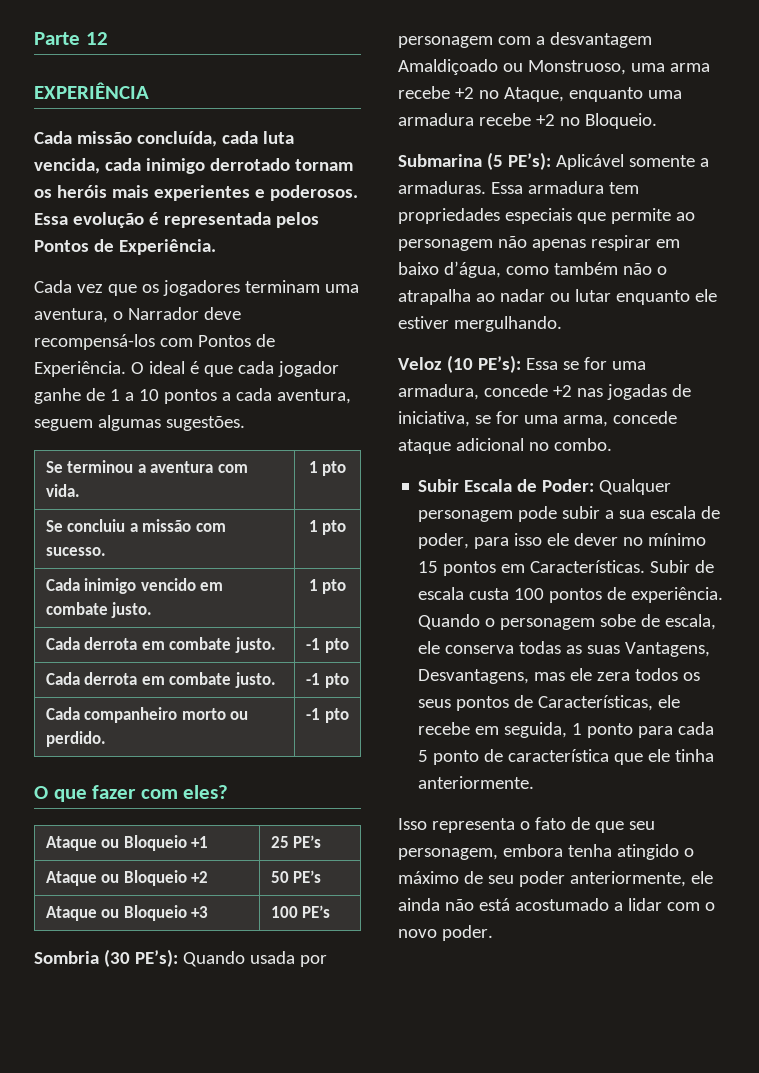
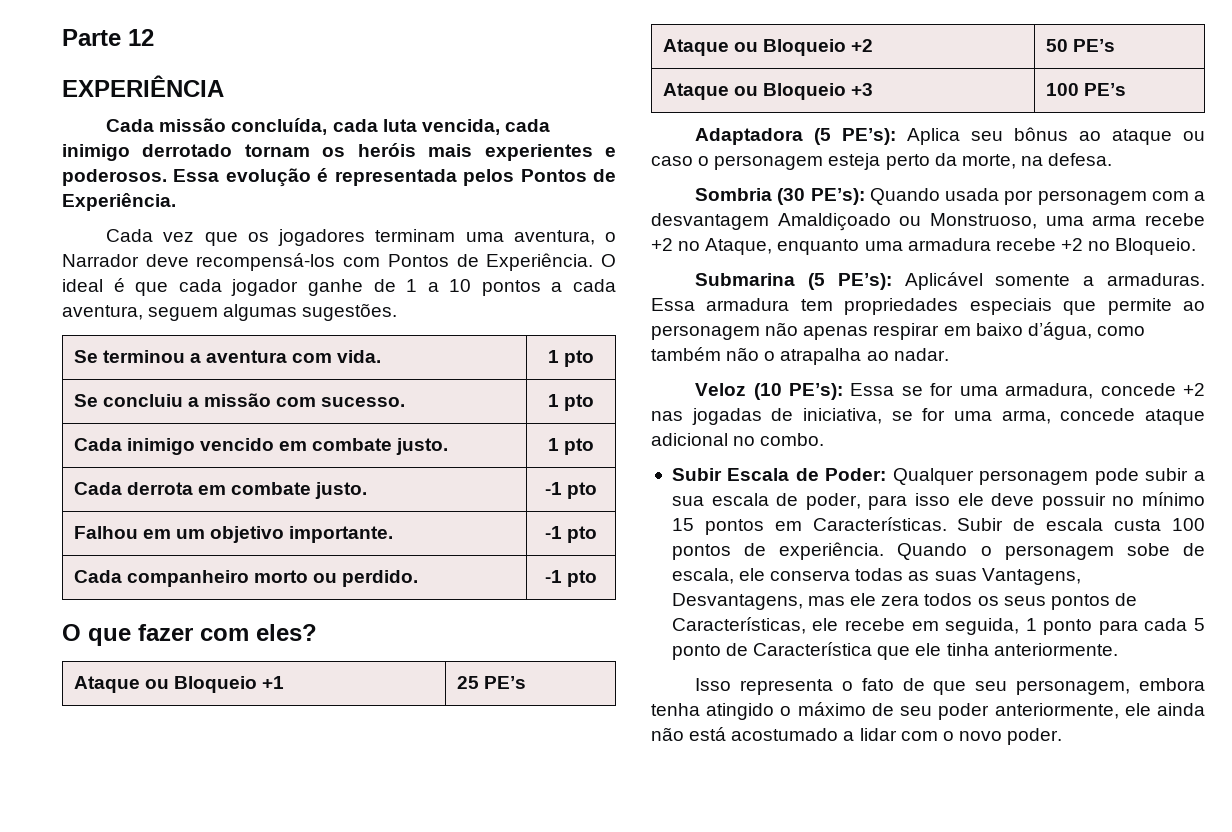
  Cada inimigo vencido em combate justo. | 1 pto
  Cada derrota em combate justo. | -1 pto
- Cada derrota em combate justo. | -1 pto
+ Falhou em um objetivo importante. | -1 pto
+ Adaptadora (5 PE’s): Aplica seu bônus ao ataque ou caso o personagem esteja perto da morte, na defesa.
- Essa armadura tem propriedades especiais que permite ao personagem não apenas respirar em baixo d’água, como também não o atrapalha ao nadar ou lutar enquanto ele estiver mergulhando.
+ Essa armadura tem propriedades especiais que permite ao personagem não apenas respirar em baixo d’água, como também não o atrapalha ao nadar.
- Subir Escala de Poder: Qualquer personagem pode subir a sua escala de poder, para isso ele dever no mínimo 15 pontos em Características.
+ Subir Escala de Poder: Qualquer personagem pode subir a sua escala de poder, para isso ele deve possuir no mínimo 15 pontos em Características.
- Quando o personagem sobe de escala, ele conserva todas as suas Vantagens, Desvantagens, mas ele zera todos os seus pontos de Características, ele recebe em seguida, 1 ponto para cada 5 ponto de característica que ele tinha anteriormente.
+ Quando o personagem sobe de escala, ele conserva todas as suas Vantagens, Desvantagens, mas ele zera todos os seus pontos de Características, ele recebe em seguida, 1 ponto para cada 5 ponto de Característica que ele tinha anteriormente.

